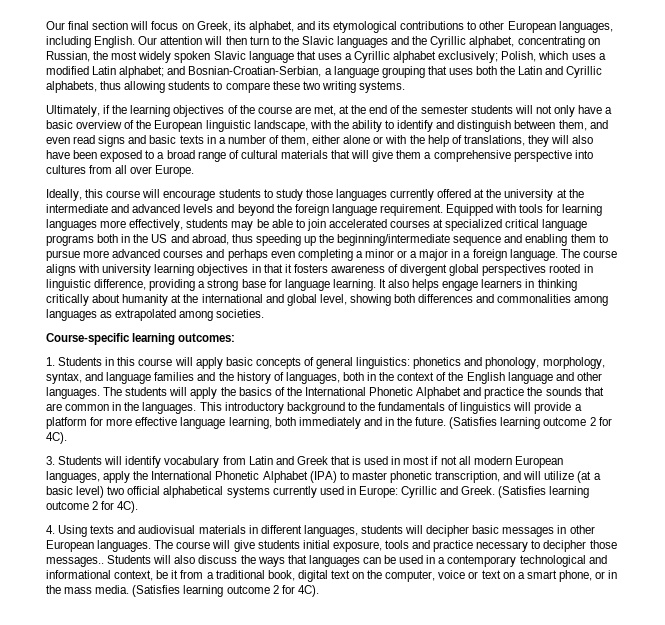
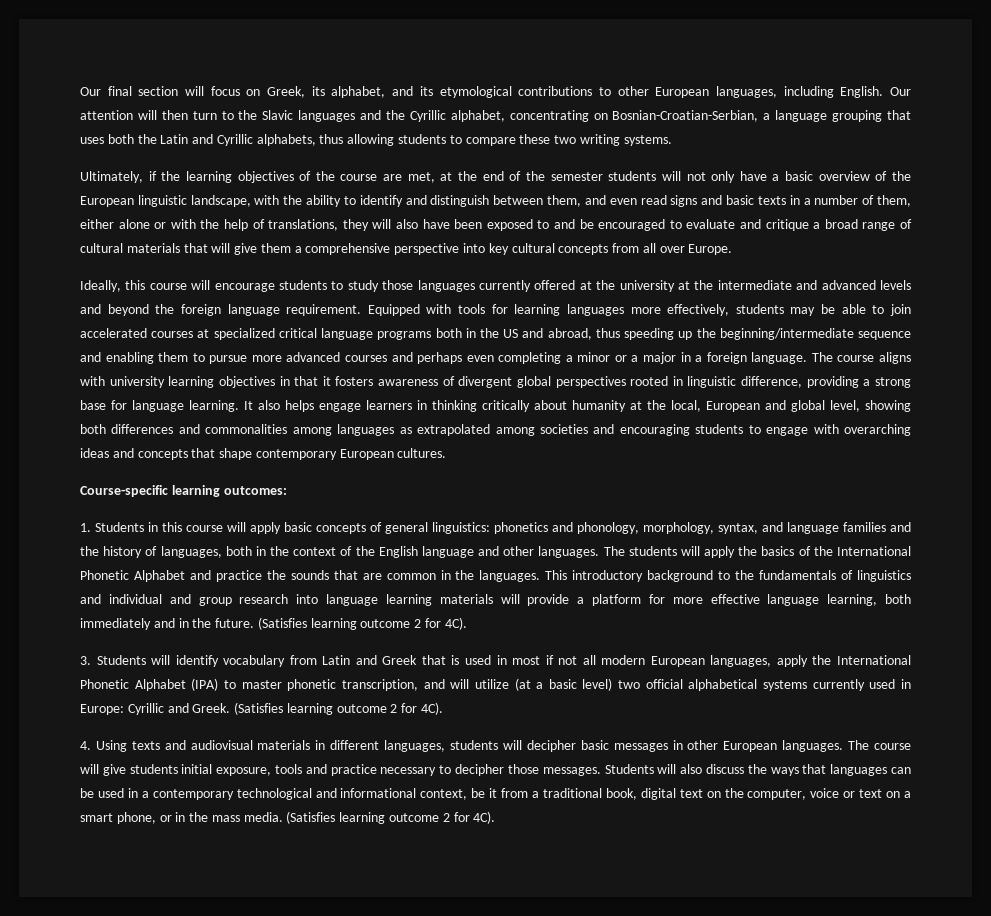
- Our attention will then turn to the Slavic languages and the Cyrillic alphabet, concentrating on Russian, the most widely spoken Slavic language that uses a Cyrillic alphabet exclusively; Polish, which uses a modified Latin alphabet; and Bosnian-Croatian-Serbian, a language grouping that uses both the Latin and Cyrillic alphabets, thus allowing students to compare these two writing systems.
+ Our attention will then turn to the Slavic languages and the Cyrillic alphabet, concentrating on Bosnian-Croatian-Serbian, a language grouping that uses both the Latin and Cyrillic alphabets, thus allowing students to compare these two writing systems.
- Ultimately, if the learning objectives of the course are met, at the end of the semester students will not only have a basic overview of the European linguistic landscape, with the ability to identify and distinguish between them, and even read signs and basic texts in a number of them, either alone or with the help of translations, they will also have been exposed to a broad range of cultural materials that will give them a comprehensive perspective into cultures from all over Europe.
+ Ultimately, if the learning objectives of the course are met, at the end of the semester students will not only have a basic overview of the European linguistic landscape, with the ability to identify and distinguish between them, and even read signs and basic texts in a number of them, either alone or with the help of translations, they will also have been exposed to and be encouraged to evaluate and critique a broad range of cultural materials that will give them a comprehensive perspective into key cultural concepts from all over Europe.
- It also helps engage learners in thinking critically about humanity at the international and global level, showing both differences and commonalities among languages as extrapolated among societies.
+ It also helps engage learners in thinking critically about humanity at the local, European and global level, showing both differences and commonalities among languages as extrapolated among societies and encouraging students to engage with overarching ideas and concepts that shape contemporary European cultures.
- This introductory background to the fundamentals of linguistics will provide a platform for more effective language learning, both immediately and in the future.
+ This introductory background to the fundamentals of linguistics and individual and group research into language learning materials will provide a platform for more effective language learning, both immediately and in the future.
- The course will give students initial exposure, tools and practice necessary to decipher those messages..
+ The course will give students initial exposure, tools and practice necessary to decipher those messages.

